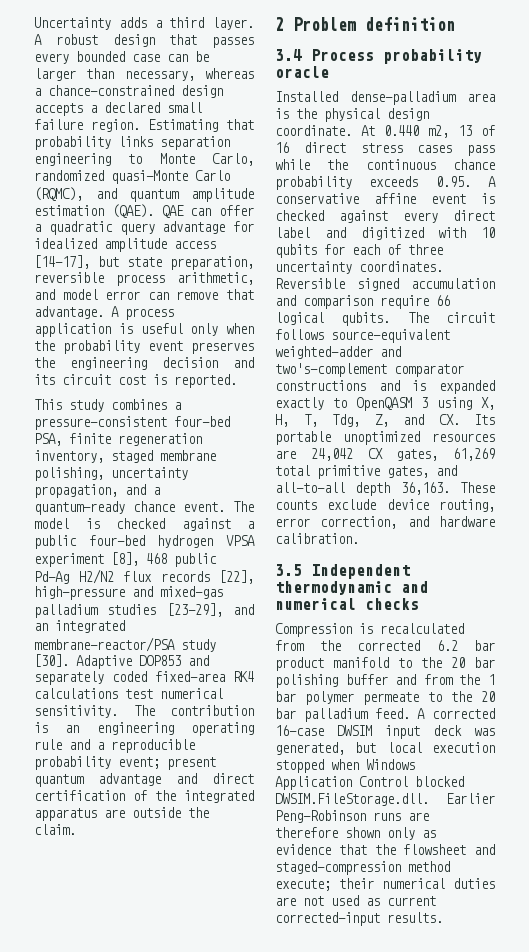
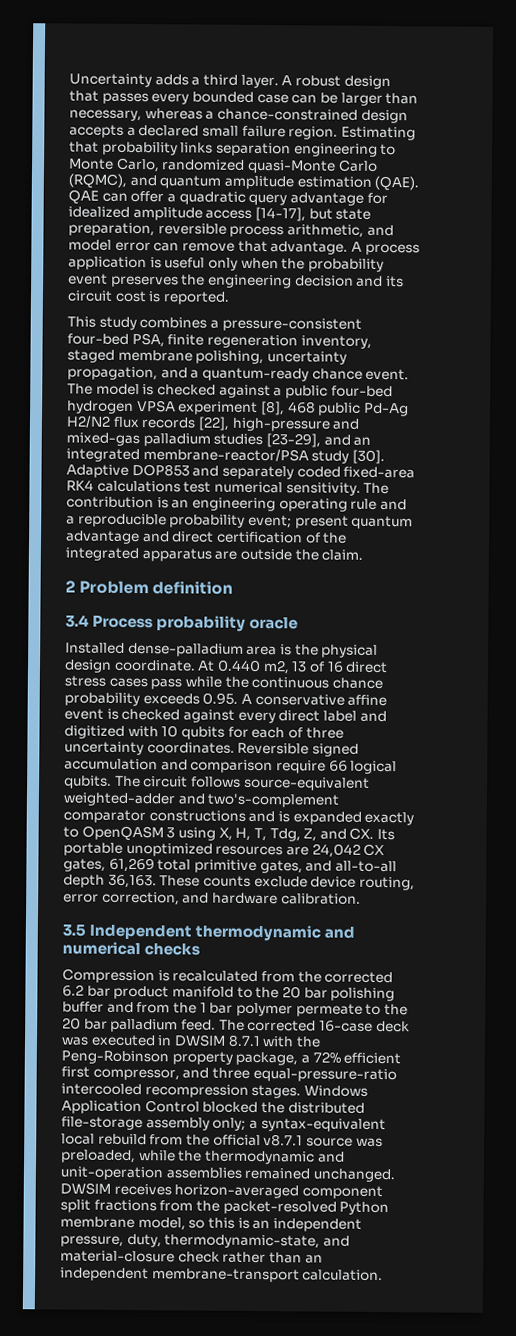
- A corrected 16-case DWSIM input deck was generated, but local execution stopped when Windows Application Control blocked DWSIM.FileStorage.dll. Earlier Peng-Robinson runs are therefore shown only as evidence that the flowsheet and staged-compression method execute; their numerical duties are not used as current corrected-input results.
+ The corrected 16-case deck was executed in DWSIM 8.7.1 with the Peng-Robinson property package, a 72% efficient first compressor, and three equal-pressure-ratio intercooled recompression stages. Windows Application Control blocked the distributed file-storage assembly only; a syntax-equivalent local rebuild from the official v8.7.1 source was preloaded, while the thermodynamic and unit-operation assemblies remained unchanged. DWSIM receives horizon-averaged component split fractions from the packet-resolved Python membrane model, so this is an independent pressure, duty, thermodynamic-state, and material-closure check rather than an independent membrane-transport calculation.

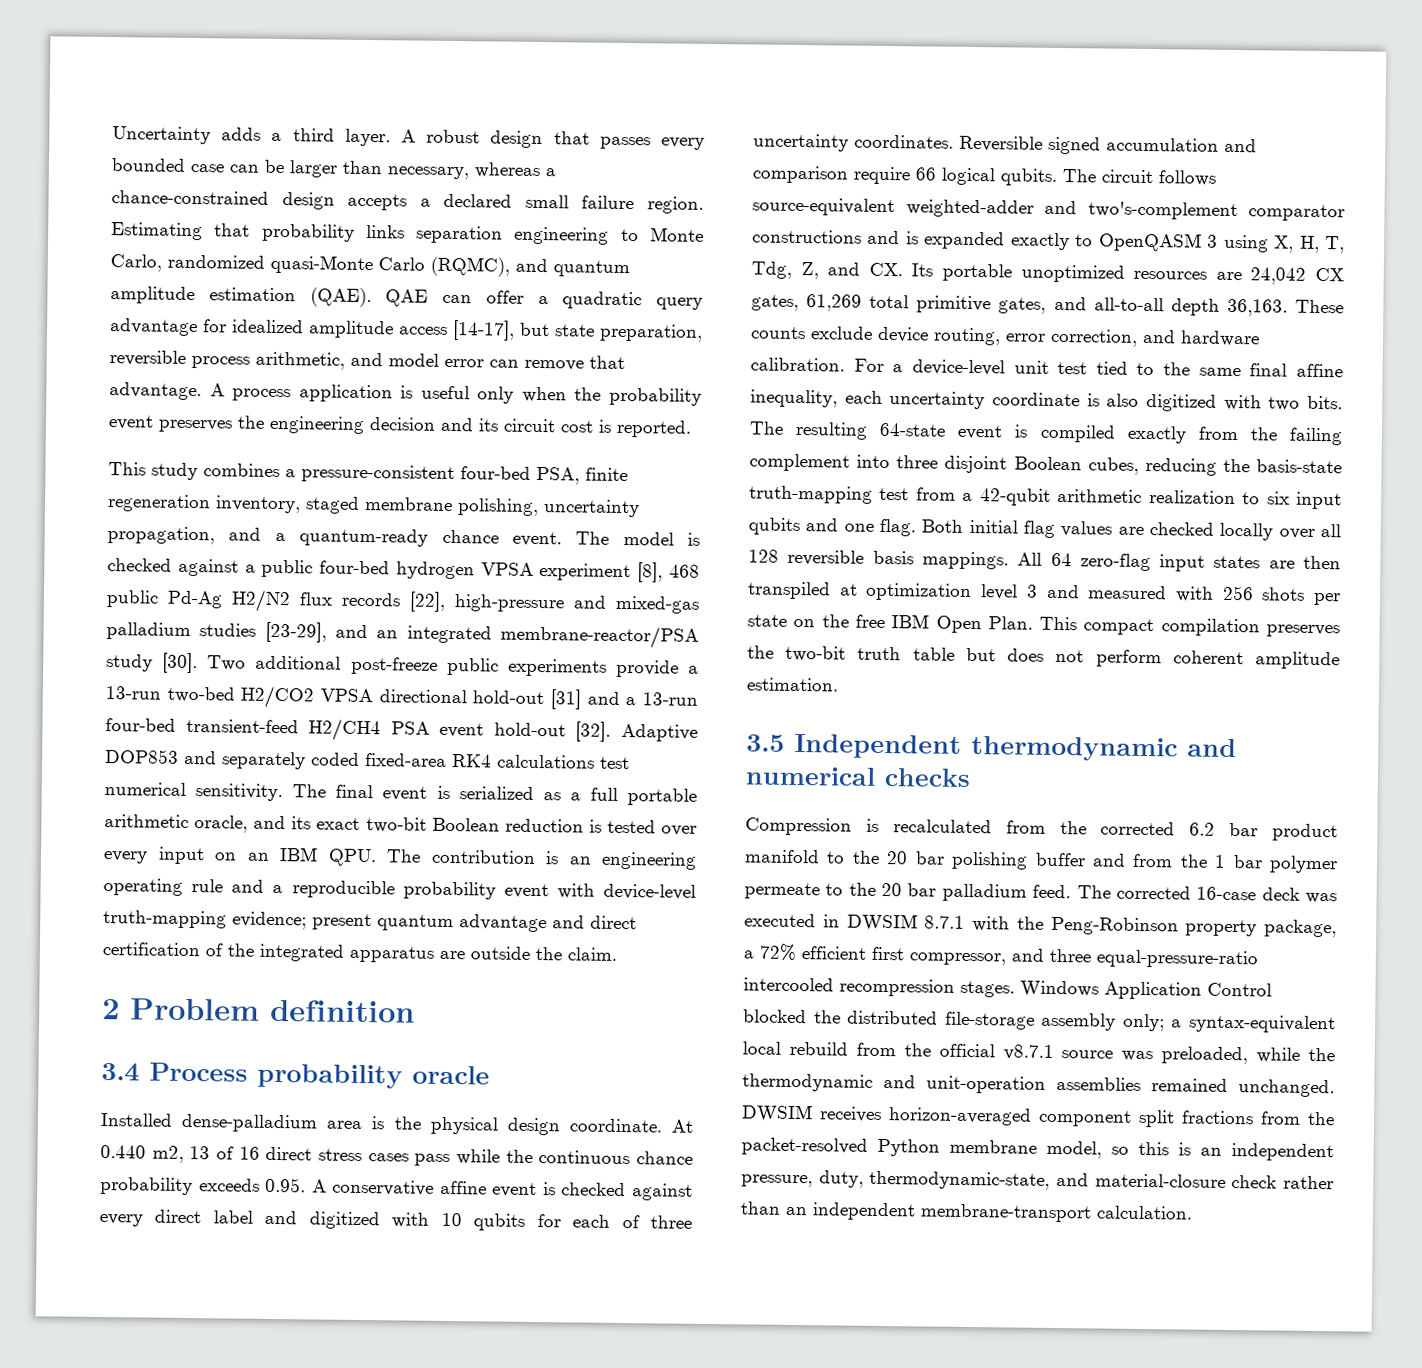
+ Two additional post-freeze public experiments provide a 13-run two-bed H2/CO2 VPSA directional hold-out [31] and a 13-run four-bed transient-feed H2/CH4 PSA event hold-out [32].
- The contribution is an engineering operating rule and a reproducible probability event; present quantum advantage and direct certification of the integrated apparatus are outside the claim.
+ The final event is serialized as a full portable arithmetic oracle, and its exact two-bit Boolean reduction is tested over every input on an IBM QPU. The contribution is an engineering operating rule and a reproducible probability event with device-level truth-mapping evidence; present quantum advantage and direct certification of the integrated apparatus are outside the claim.
+ For a device-level unit test tied to the same final affine inequality, each uncertainty coordinate is also digitized with two bits. The resulting 64-state event is compiled exactly from the failing complement into three disjoint Boolean cubes, reducing the basis-state truth-mapping test from a 42-qubit arithmetic realization to six input qubits and one flag. Both initial flag values are checked locally over all 128 reversible basis mappings. All 64 zero-flag input states are then transpiled at optimization level 3 and measured with 256 shots per state on the free IBM Open Plan. This compact compilation preserves the two-bit truth table but does not perform coherent amplitude estimation.

